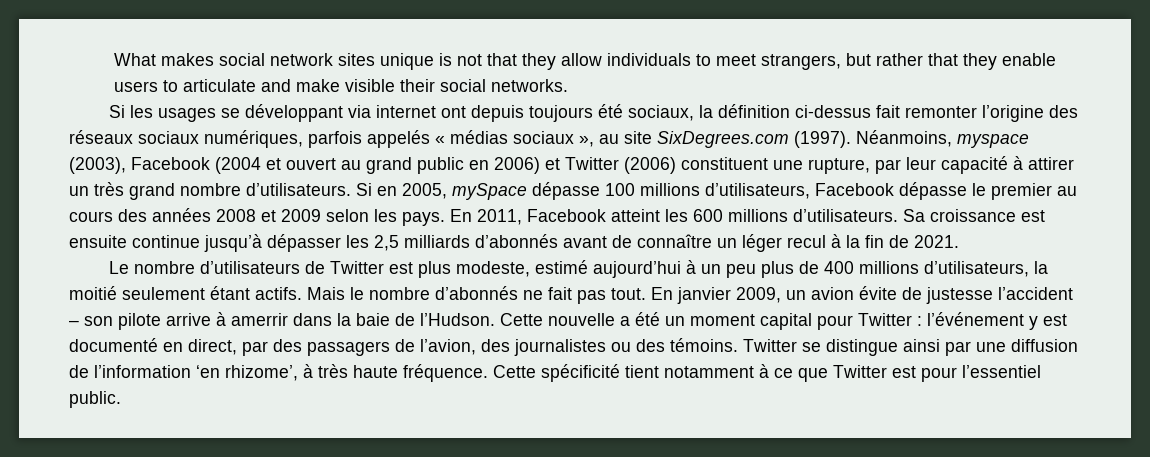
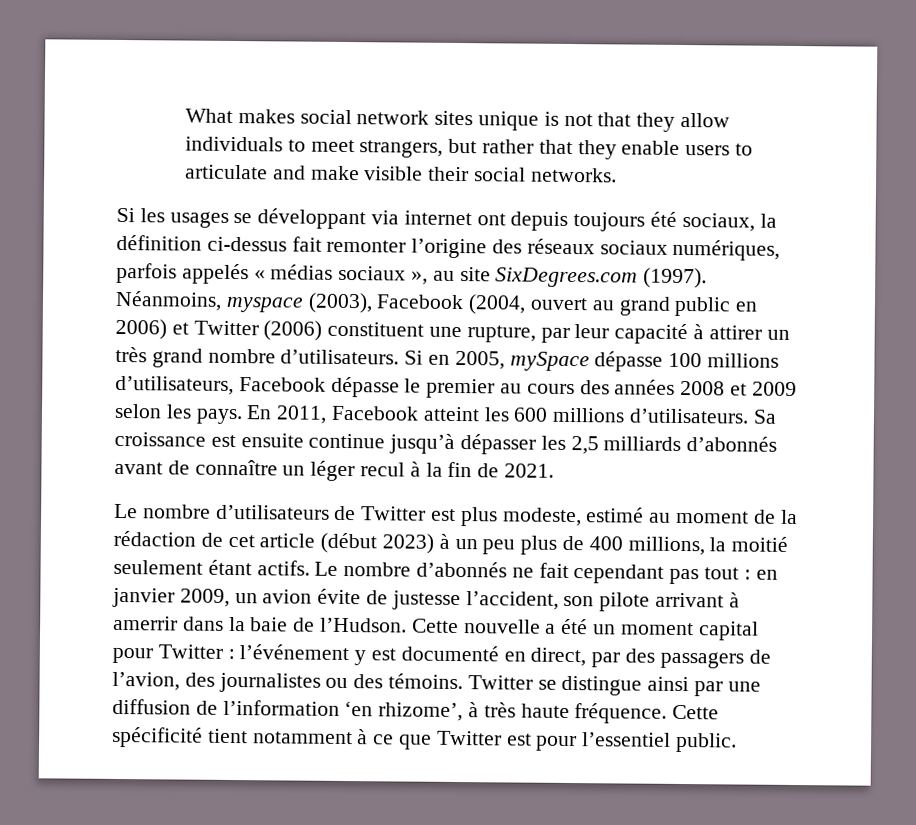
- Néanmoins, myspace (2003), Facebook (2004 et ouvert au grand public en 2006) et Twitter (2006) constituent une rupture, par leur capacité à attirer un très grand nombre d’utilisateurs.
+ Néanmoins, myspace (2003), Facebook (2004, ouvert au grand public en 2006) et Twitter (2006) constituent une rupture, par leur capacité à attirer un très grand nombre d’utilisateurs.
- Le nombre d’utilisateurs de Twitter est plus modeste, estimé aujourd’hui à un peu plus de 400 millions d’utilisateurs, la moitié seulement étant actifs.
+ Le nombre d’utilisateurs de Twitter est plus modeste, estimé au moment de la rédaction de cet article (début 2023) à un peu plus de 400 millions, la moitié seulement étant actifs.
- Mais le nombre d’abonnés ne fait pas tout. En janvier 2009, un avion évite de justesse l’accident – son pilote arrive à amerrir dans la baie de l’Hudson.
+ Le nombre d’abonnés ne fait cependant pas tout : en janvier 2009, un avion évite de justesse l’accident, son pilote arrivant à amerrir dans la baie de l’Hudson.

